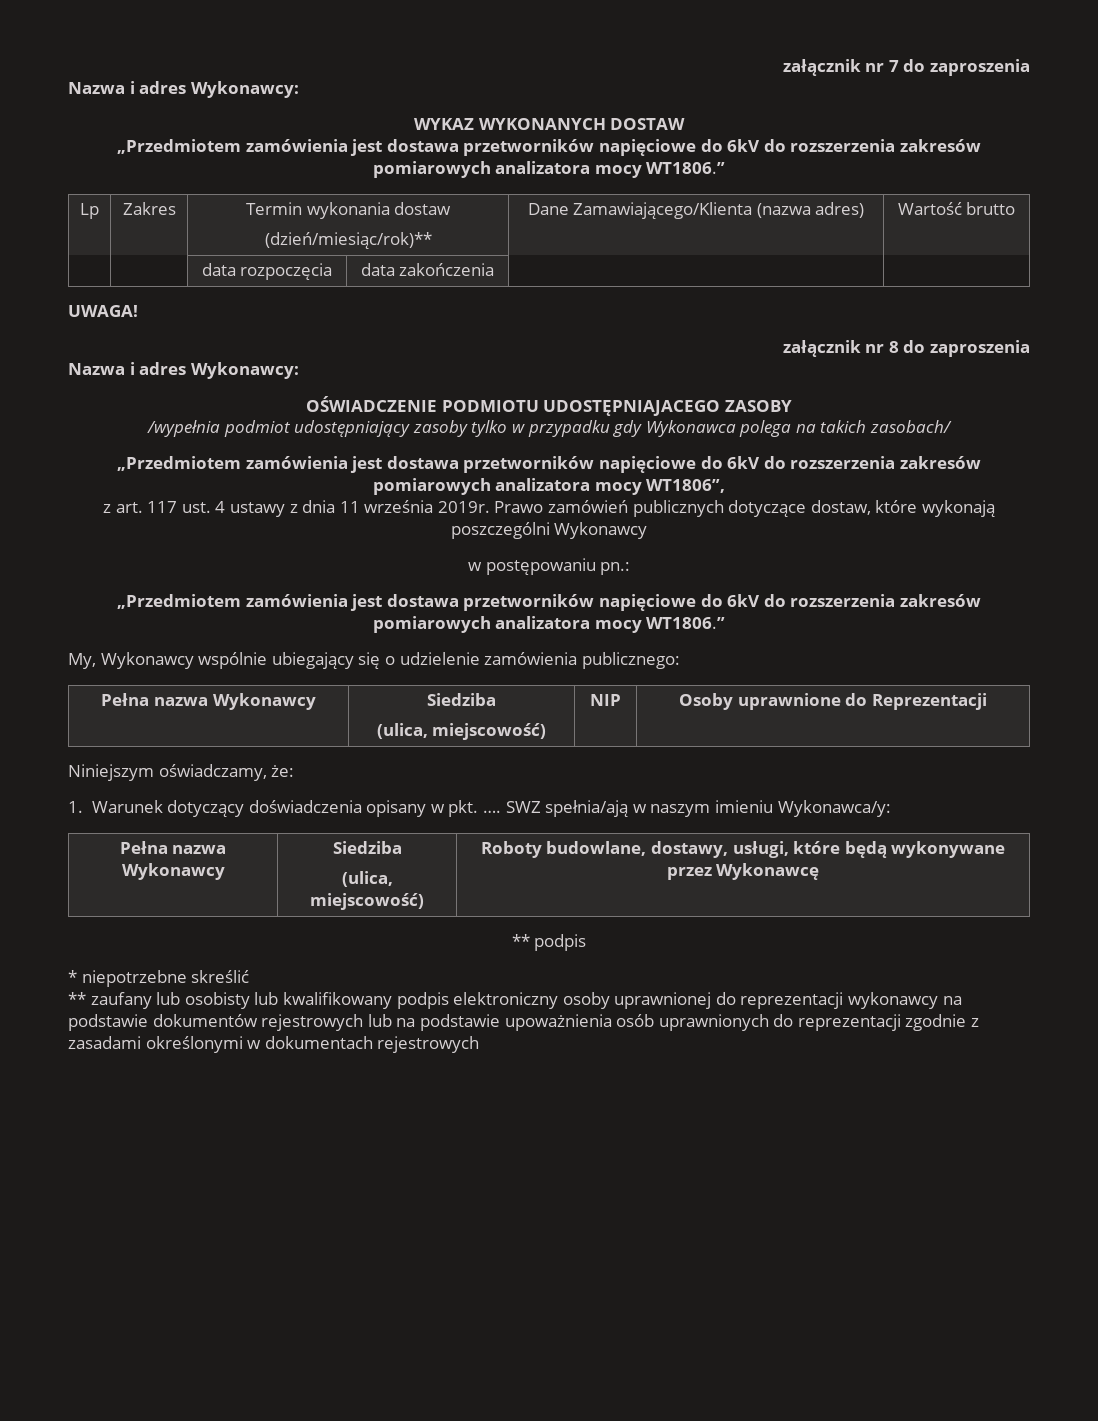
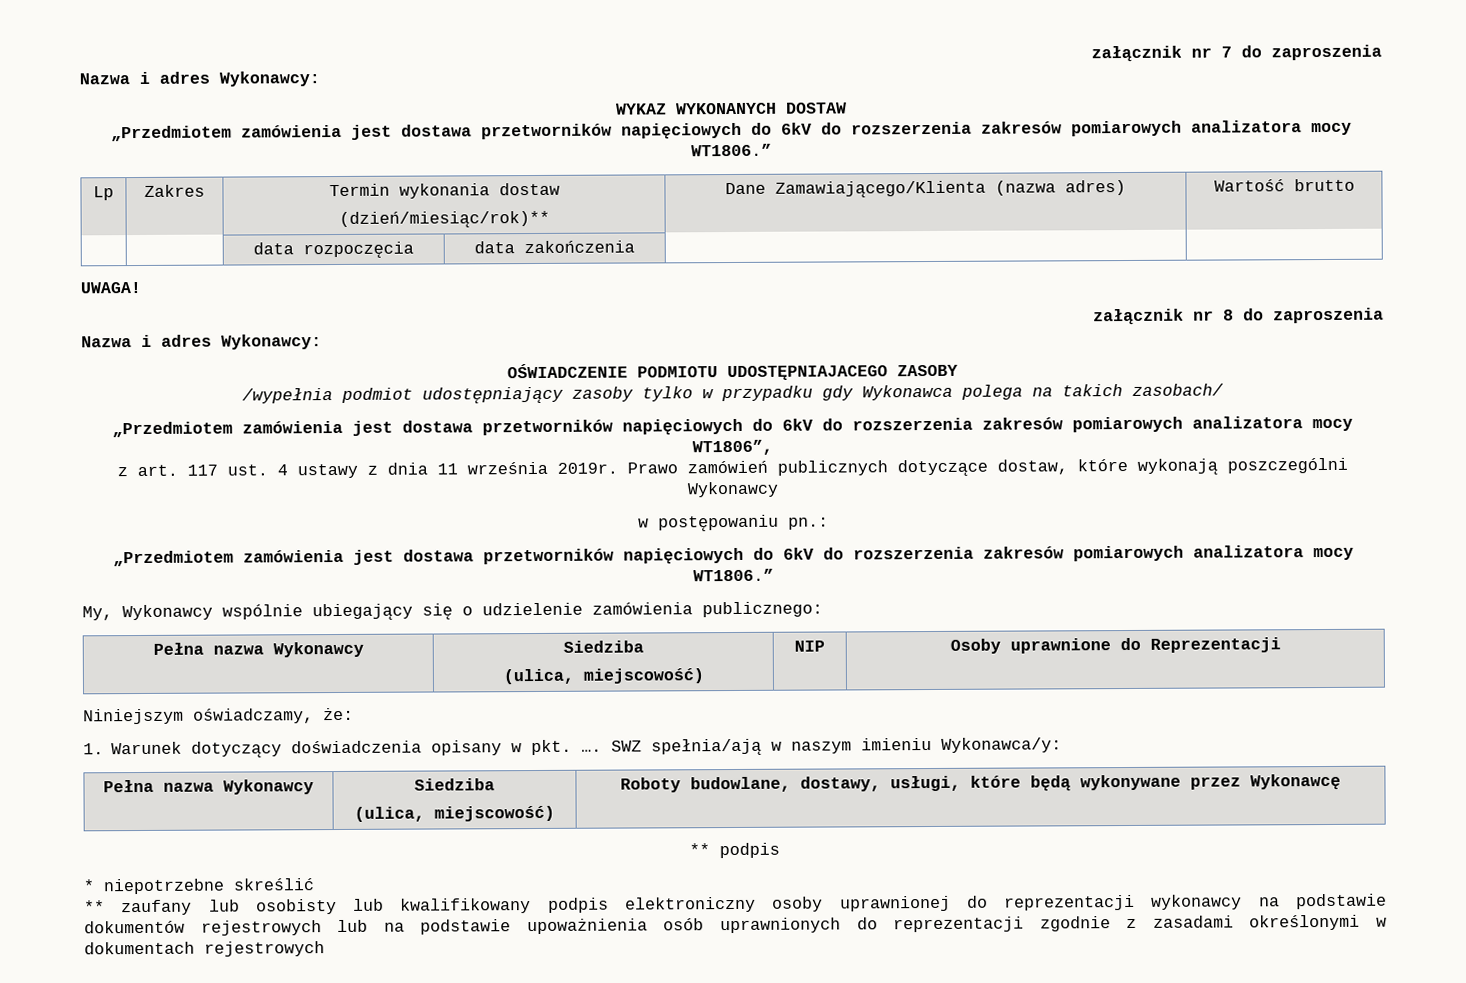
  WYKAZ WYKONANYCH DOSTAW
- „Przedmiotem zamówienia jest dostawa przetworników napięciowe do 6kV do rozszerzenia zakresów pomiarowych analizatora mocy WT1806.”
+ „Przedmiotem zamówienia jest dostawa przetworników napięciowych do 6kV do rozszerzenia zakresów pomiarowych analizatora mocy WT1806.”
- „Przedmiotem zamówienia jest dostawa przetworników napięciowe do 6kV do rozszerzenia zakresów pomiarowych analizatora mocy WT1806”,
+ „Przedmiotem zamówienia jest dostawa przetworników napięciowych do 6kV do rozszerzenia zakresów pomiarowych analizatora mocy WT1806”,
  w postępowaniu pn.:
- „Przedmiotem zamówienia jest dostawa przetworników napięciowe do 6kV do rozszerzenia zakresów pomiarowych analizatora mocy WT1806.”
+ „Przedmiotem zamówienia jest dostawa przetworników napięciowych do 6kV do rozszerzenia zakresów pomiarowych analizatora mocy WT1806.”

